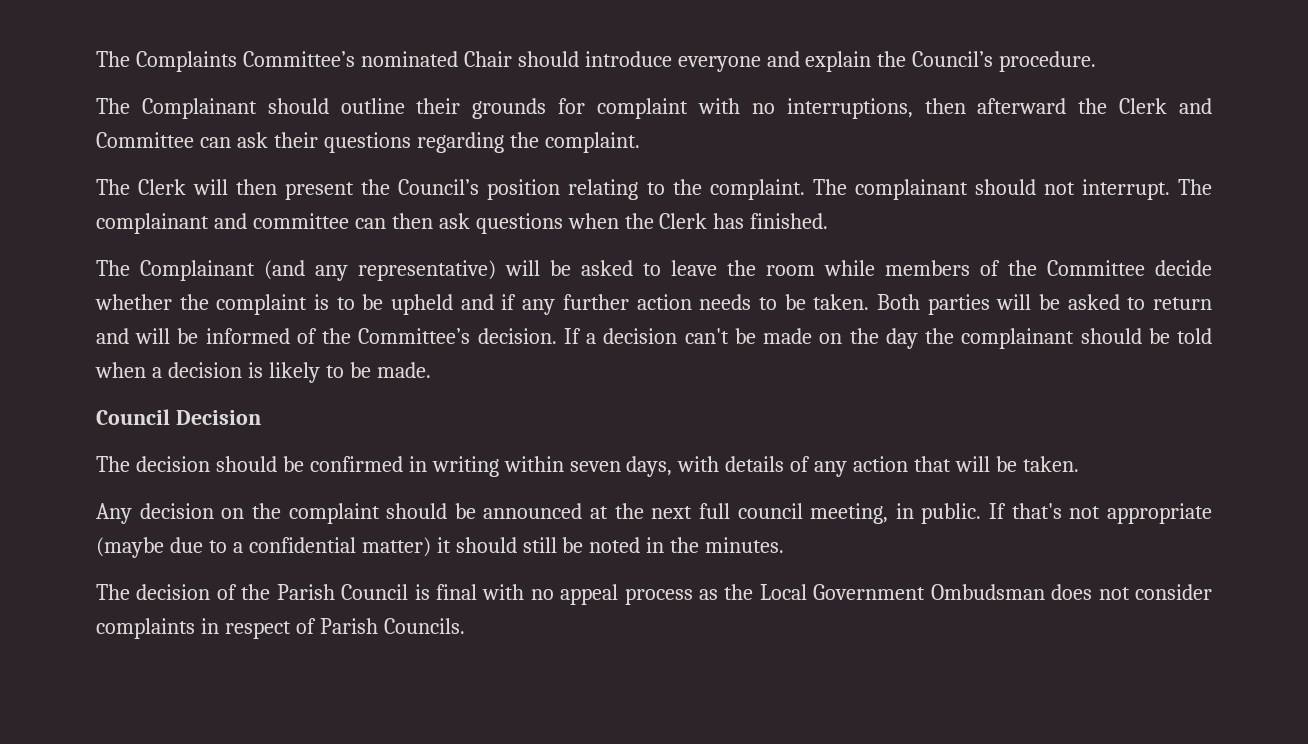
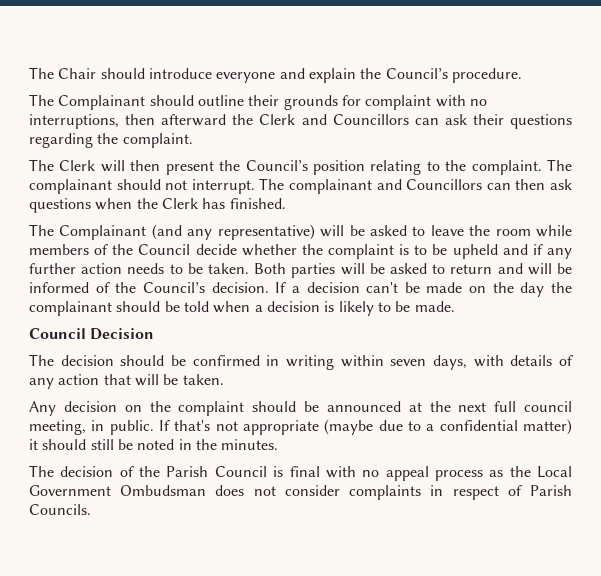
- The Complaints Committee’s nominated Chair should introduce everyone and explain the Council’s procedure.
+ The Chair should introduce everyone and explain the Council’s procedure.
- The Complainant should outline their grounds for complaint with no interruptions, then afterward the Clerk and Committee can ask their questions regarding the complaint.
+ The Complainant should outline their grounds for complaint with no interruptions, then afterward the Clerk and Councillors can ask their questions regarding the complaint.
- The complainant and committee can then ask questions when the Clerk has finished.
+ The complainant and Councillors can then ask questions when the Clerk has finished.
- The Complainant (and any representative) will be asked to leave the room while members of the Committee decide whether the complaint is to be upheld and if any further action needs to be taken.
+ The Complainant (and any representative) will be asked to leave the room while members of the Council decide whether the complaint is to be upheld and if any further action needs to be taken.
- Both parties will be asked to return and will be informed of the Committee’s decision.
+ Both parties will be asked to return and will be informed of the Council’s decision.

